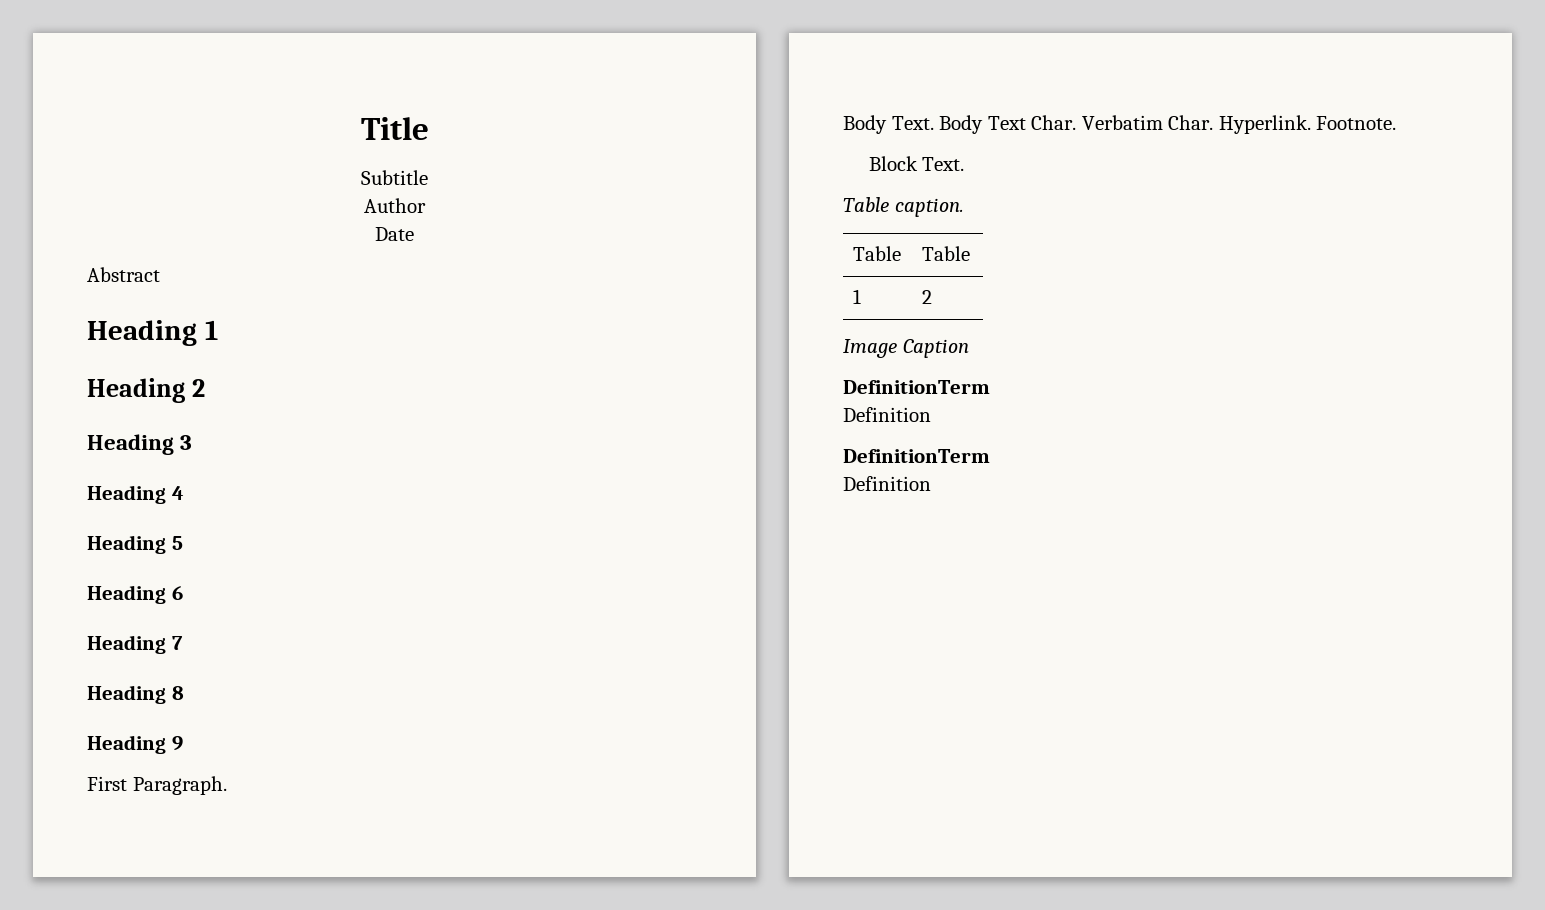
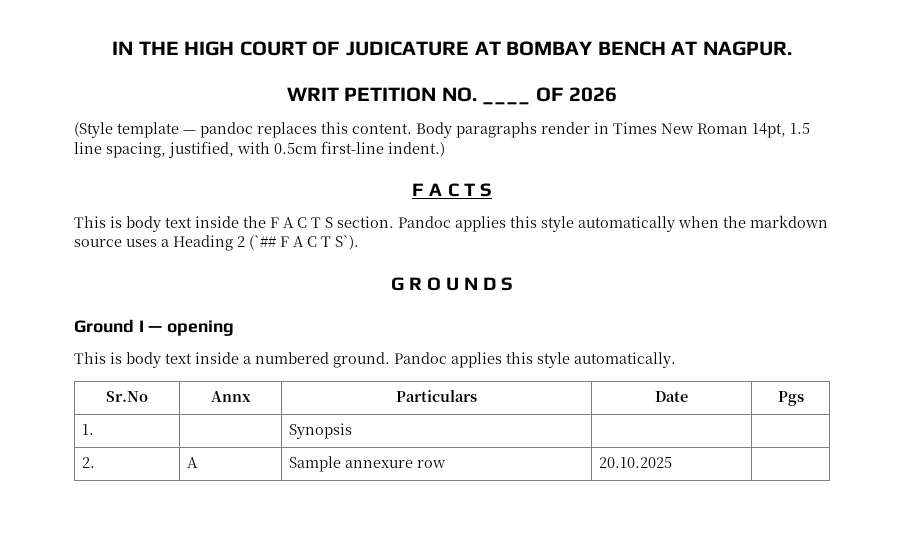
- Title
- Subtitle
- Author
- Date
- Abstract
- Heading 1
- Heading 2
- Heading 3
- Heading 4
- Heading 5
- Heading 6
- Heading 7
- Heading 8
- Heading 9
- First Paragraph.
- Body Text. Body Text Char. Verbatim Char. Hyperlink. Footnote.
- Block Text.
- Table caption.
- Table | Table
- 1 | 2
- Image Caption
- DefinitionTerm
- Definition
- DefinitionTerm
- Definition
+ IN THE HIGH COURT OF JUDICATURE AT BOMBAY BENCH AT NAGPUR.
+ WRIT PETITION NO. ____ OF 2026
+ (Style template — pandoc replaces this content. Body paragraphs render in Times New Roman 14pt, 1.5 line spacing, justified, with 0.5cm first-line indent.)
+ F A C T S
+ This is body text inside the F A C T S section. Pandoc applies this style automatically when the markdown source uses a Heading 2 (`## F A C T S`).
+ G R O U N D S
+ Ground I — opening
+ This is body text inside a numbered ground. Pandoc applies this style automatically.
+ Sr.No | Annx | Particulars | Date | Pgs
+ 1. | | Synopsis | |
+ 2. | A | Sample annexure row | 20.10.2025 |

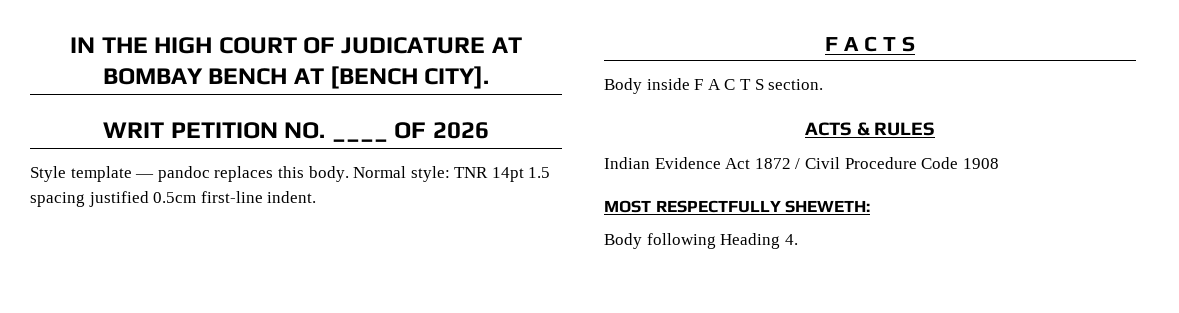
- IN THE HIGH COURT OF JUDICATURE AT BOMBAY BENCH AT NAGPUR.
+ IN THE HIGH COURT OF JUDICATURE AT BOMBAY BENCH AT [BENCH CITY].
- (Style template — pandoc replaces this content. Body paragraphs render in Times New Roman 14pt, 1.5 line spacing, justified, with 0.5cm first-line indent.)
+ Style template — pandoc replaces this body. Normal style: TNR 14pt 1.5 spacing justified 0.5cm first-line indent.
- This is body text inside the F A C T S section. Pandoc applies this style automatically when the markdown source uses a Heading 2 (`## F A C T S`).
- G R O U N D S
- Ground I — opening
- This is body text inside a numbered ground. Pandoc applies this style automatically.
- Sr.No | Annx | Particulars | Date | Pgs
- 1. | | Synopsis | |
- 2. | A | Sample annexure row | 20.10.2025 |
+ Body inside F A C T S section.
+ ACTS & RULES
+ Indian Evidence Act 1872 / Civil Procedure Code 1908
+ MOST RESPECTFULLY SHEWETH:
+ Body following Heading 4.

